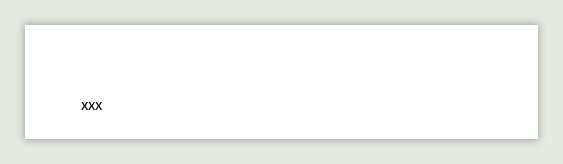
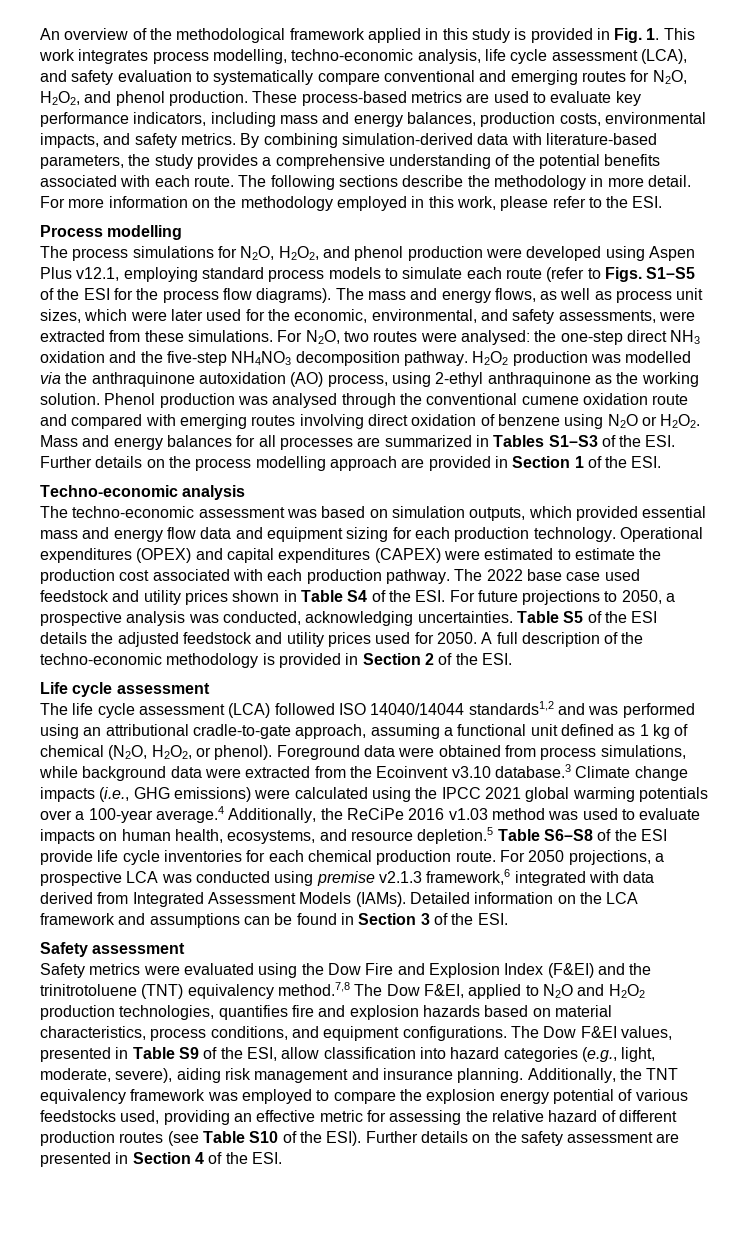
- xxx
+ An overview of the methodological framework applied in this study is provided in Fig. 1. This work integrates process modelling, techno-economic analysis, life cycle assessment (LCA), and safety evaluation to systematically compare conventional and emerging routes for N2O, H2O2, and phenol production. These process-based metrics are used to evaluate key performance indicators, including mass and energy balances, production costs, environmental impacts, and safety metrics. By combining simulation-derived data with literature-based parameters, the study provides a comprehensive understanding of the potential benefits associated with each route. The following sections describe the methodology in more detail. For more information on the methodology employed in this work, please refer to the ESI.
+ Process modelling
+ The process simulations for N2O, H2O2, and phenol production were developed using Aspen Plus v12.1, employing standard process models to simulate each route (refer to Figs. S1–S5 of the ESI for the process flow diagrams). The mass and energy flows, as well as process unit sizes, which were later used for the economic, environmental, and safety assessments, were extracted from these simulations. For N2O, two routes were analysed: the one-step direct NH3 oxidation and the five-step NH4NO3 decomposition pathway. H2O2 production was modelled via the anthraquinone autoxidation (AO) process, using 2-ethyl anthraquinone as the working solution. Phenol production was analysed through the conventional cumene oxidation route and compared with emerging routes involving direct oxidation of benzene using N2O or H2O2. Mass and energy balances for all processes are summarized in Tables S1–S3 of the ESI. Further details on the process modelling approach are provided in Section 1 of the ESI.
+ Techno-economic analysis
+ The techno-economic assessment was based on simulation outputs, which provided essential mass and energy flow data and equipment sizing for each production technology. Operational expenditures (OPEX) and capital expenditures (CAPEX) were estimated to estimate the production cost associated with each production pathway. The 2022 base case used feedstock and utility prices shown in Table S4 of the ESI. For future projections to 2050, a prospective analysis was conducted, acknowledging uncertainties. Table S5 of the ESI details the adjusted feedstock and utility prices used for 2050. A full description of the techno-economic methodology is provided in Section 2 of the ESI.
+ Life cycle assessment
+ The life cycle assessment (LCA) followed ISO 14040/14044 standards1,2 and was performed using an attributional cradle-to-gate approach, assuming a functional unit defined as 1 kg of chemical (N2O, H2O2, or phenol). Foreground data were obtained from process simulations, while background data were extracted from the Ecoinvent v3.10 database.3 Climate change impacts (i.e., GHG emissions) were calculated using the IPCC 2021 global warming potentials over a 100-year average.4 Additionally, the ReCiPe 2016 v1.03 method was used to evaluate impacts on human health, ecosystems, and resource depletion.5 Table S6–S8 of the ESI provide life cycle inventories for each chemical production route. For 2050 projections, a prospective LCA was conducted using premise v2.1.3 framework,6 integrated with data derived from Integrated Assessment Models (IAMs). Detailed information on the LCA framework and assumptions can be found in Section 3 of the ESI.
+ Safety assessment
+ Safety metrics were evaluated using the Dow Fire and Explosion Index (F&EI) and the trinitrotoluene (TNT) equivalency method.7,8 The Dow F&EI, applied to N2O and H2O2 production technologies, quantifies fire and explosion hazards based on material characteristics, process conditions, and equipment configurations. The Dow F&EI values, presented in Table S9 of the ESI, allow classification into hazard categories (e.g., light, moderate, severe), aiding risk management and insurance planning. Additionally, the TNT equivalency framework was employed to compare the explosion energy potential of various feedstocks used, providing an effective metric for assessing the relative hazard of different production routes (see Table S10 of the ESI). Further details on the safety assessment are presented in Section 4 of the ESI.

